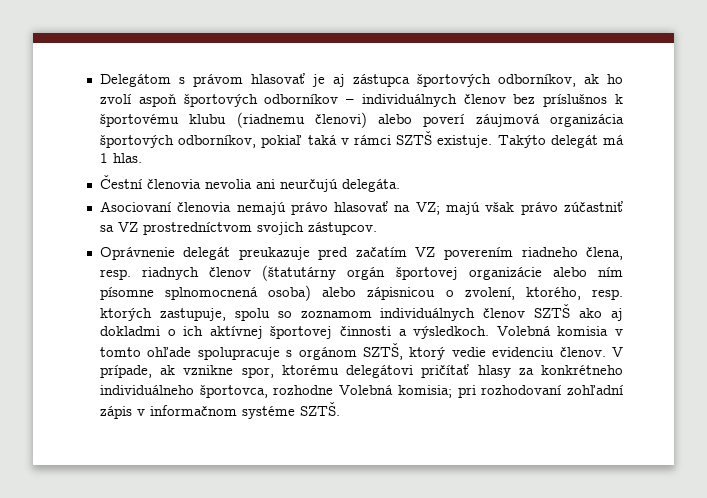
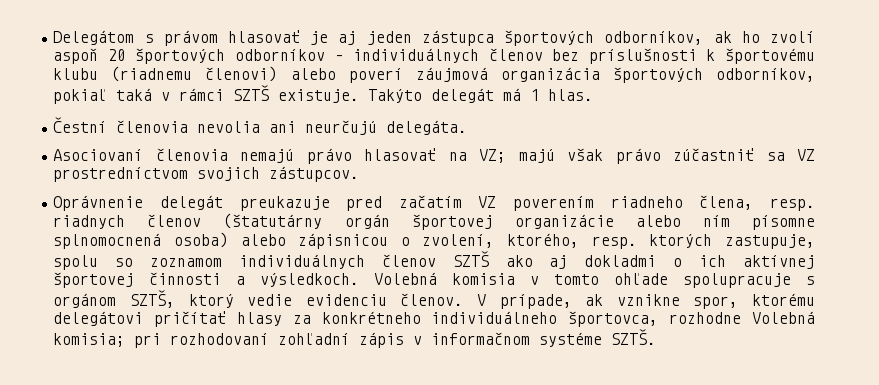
- Delegátom s právom hlasovať je aj zástupca športových odborníkov, ak ho zvolí aspoň športových odborníkov – individuálnych členov bez príslušnos k športovému klubu (riadnemu členovi) alebo poverí záujmová organizácia športových odborníkov, pokiaľ taká v rámci SZTŠ existuje.
+ Delegátom s právom hlasovať je aj jeden zástupca športových odborníkov, ak ho zvolí aspoň 20 športových odborníkov – individuálnych členov bez príslušnosti k športovému klubu (riadnemu členovi) alebo poverí záujmová organizácia športových odborníkov, pokiaľ taká v rámci SZTŠ existuje.

